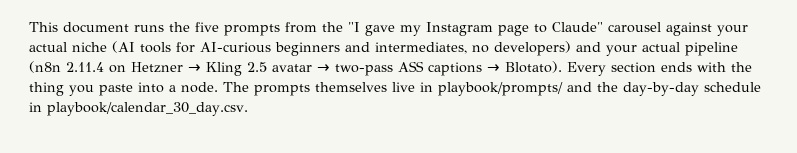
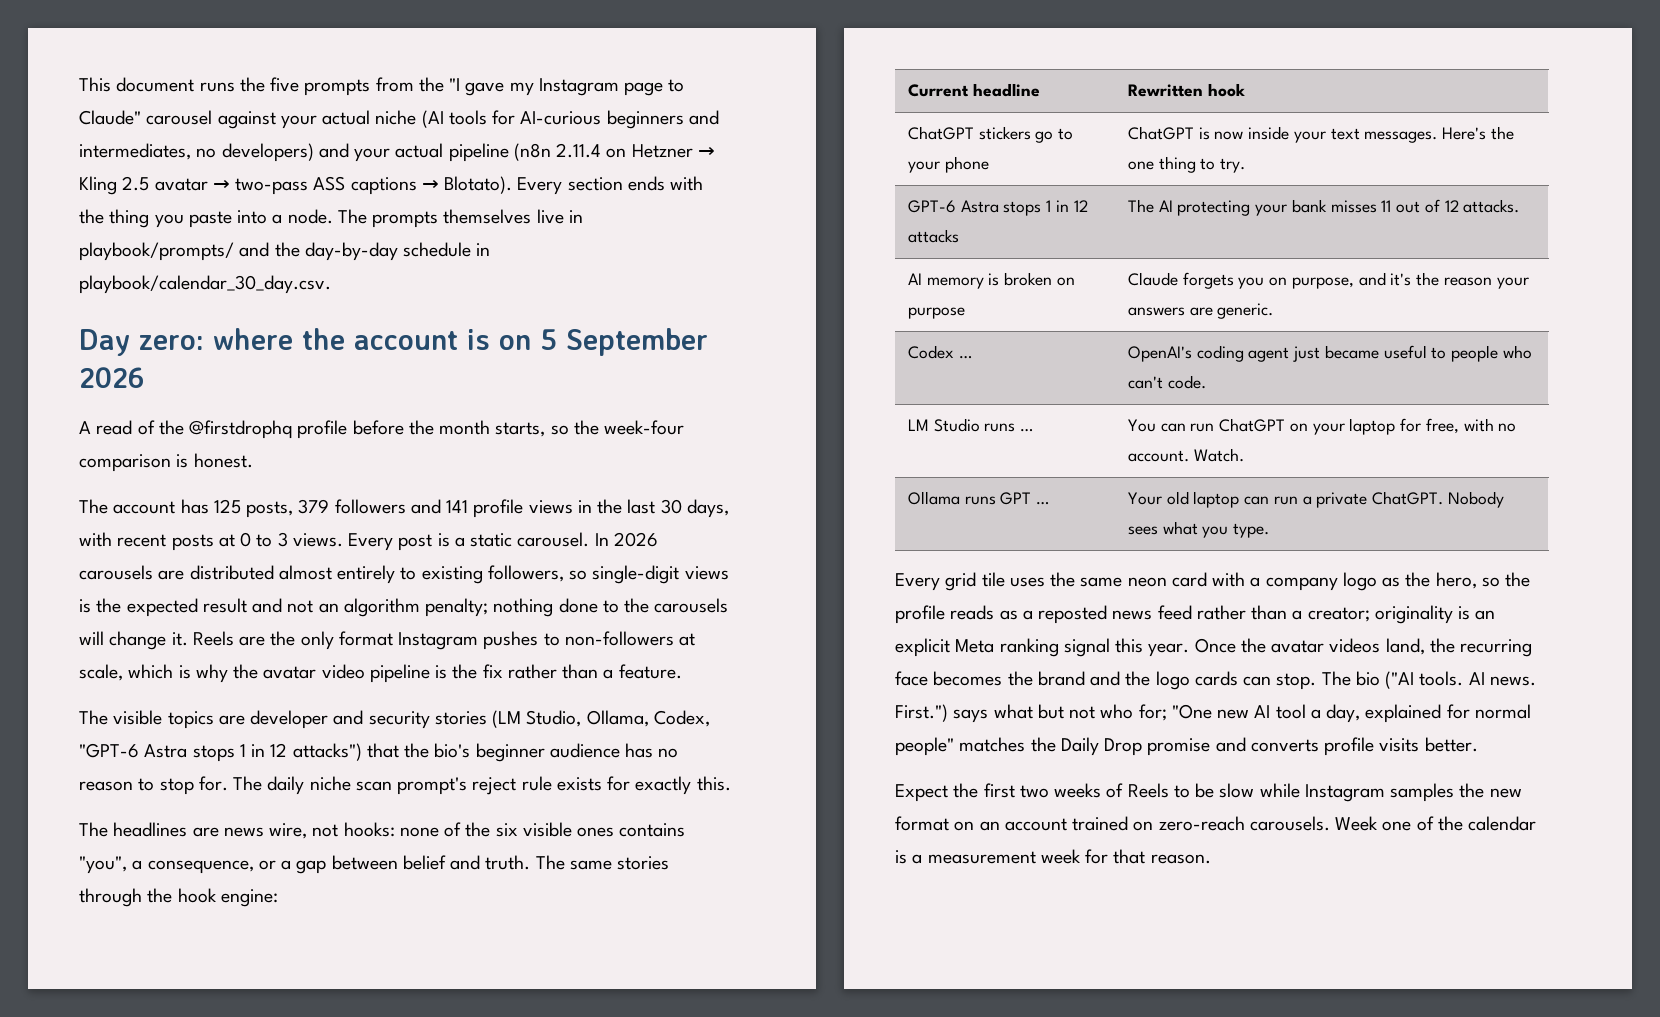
+ Day zero: where the account is on 5 September 2026
+ A read of the @firstdrophq profile before the month starts, so the week-four comparison is honest.
+ The account has 125 posts, 379 followers and 141 profile views in the last 30 days, with recent posts at 0 to 3 views. Every post is a static carousel. In 2026 carousels are distributed almost entirely to existing followers, so single-digit views is the expected result and not an algorithm penalty; nothing done to the carousels will change it. Reels are the only format Instagram pushes to non-followers at scale, which is why the avatar video pipeline is the fix rather than a feature.
+ The visible topics are developer and security stories (LM Studio, Ollama, Codex, "GPT-6 Astra stops 1 in 12 attacks") that the bio's beginner audience has no reason to stop for. The daily niche scan prompt's reject rule exists for exactly this.
+ The headlines are news wire, not hooks: none of the six visible ones contains "you", a consequence, or a gap between belief and truth. The same stories through the hook engine:
+ Current headline | Rewritten hook
+ ChatGPT stickers go to your phone | ChatGPT is now inside your text messages. Here's the one thing to try.
+ GPT-6 Astra stops 1 in 12 attacks | The AI protecting your bank misses 11 out of 12 attacks.
+ AI memory is broken on purpose | Claude forgets you on purpose, and it's the reason your answers are generic.
+ Codex … | OpenAI's coding agent just became useful to people who can't code.
+ LM Studio runs … | You can run ChatGPT on your laptop for free, with no account. Watch.
+ Ollama runs GPT … | Your old laptop can run a private ChatGPT. Nobody sees what you type.
+ Every grid tile uses the same neon card with a company logo as the hero, so the profile reads as a reposted news feed rather than a creator; originality is an explicit Meta ranking signal this year. Once the avatar videos land, the recurring face becomes the brand and the logo cards can stop. The bio ("AI tools. AI news. First.") says what but not who for; "One new AI tool a day, explained for normal people" matches the Daily Drop promise and converts profile visits better.
+ Expect the first two weeks of Reels to be slow while Instagram samples the new format on an account trained on zero-reach carousels. Week one of the calendar is a measurement week for that reason.

